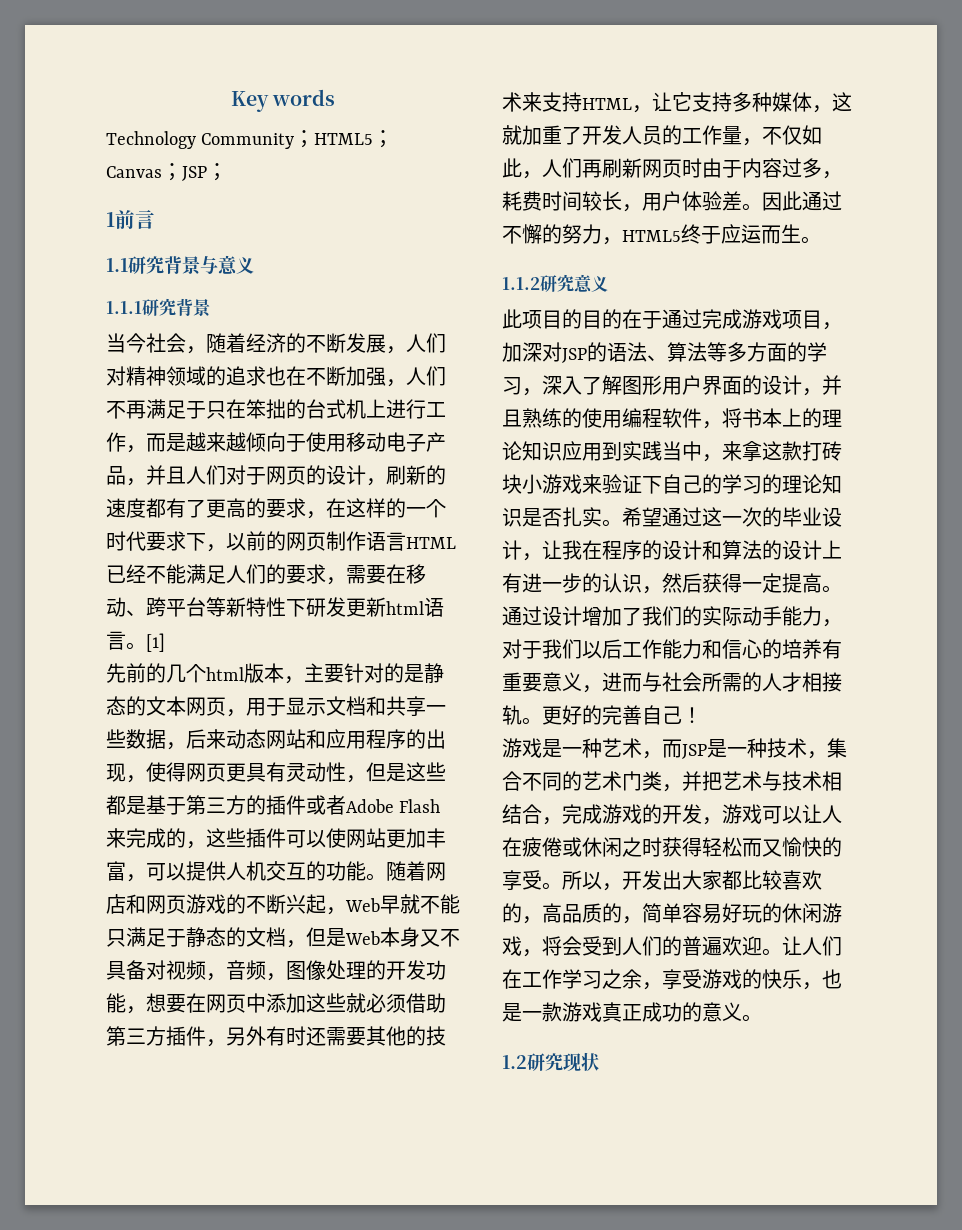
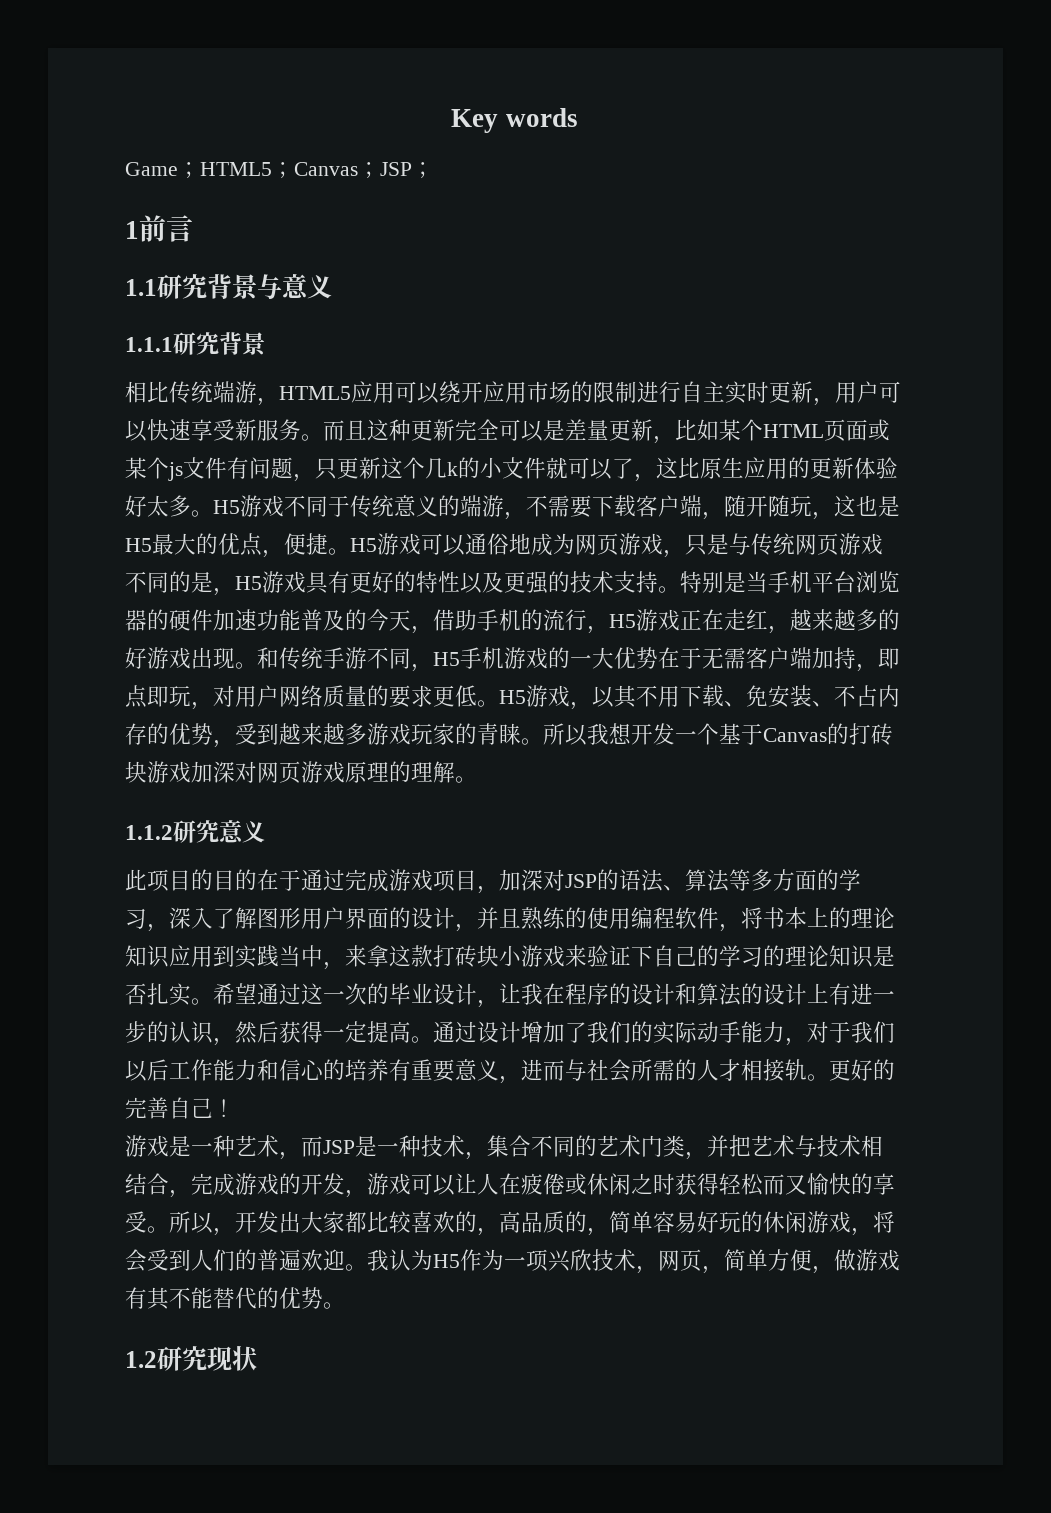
- Technology Community；HTML5；Canvas；JSP；
+ Game；HTML5；Canvas；JSP；
- 当今社会，随着经济的不断发展，人们对精神领域的追求也在不断加强，人们不再满足于只在笨拙的台式机上进行工作，而是越来越倾向于使用移动电子产品，并且人们对于网页的设计，刷新的速度都有了更高的要求，在这样的一个时代要求下，以前的网页制作语言HTML已经不能满足人们的要求，需要在移动、跨平台等新特性下研发更新html语言。[1]
- 先前的几个html版本，主要针对的是静态的文本网页，用于显示文档和共享一些数据，后来动态网站和应用程序的出现，使得网页更具有灵动性，但是这些都是基于第三方的插件或者Adobe Flash来完成的，这些插件可以使网站更加丰富，可以提供人机交互的功能。随着网店和网页游戏的不断兴起，Web早就不能只满足于静态的文档，但是Web本身又不具备对视频，音频，图像处理的开发功能，想要在网页中添加这些就必须借助第三方插件，另外有时还需要其他的技术来支持HTML，让它支持多种媒体，这就加重了开发人员的工作量，不仅如此，人们再刷新网页时由于内容过多，耗费时间较长，用户体验差。因此通过不懈的努力，HTML5终于应运而生。
+ 相比传统端游，HTML5应用可以绕开应用市场的限制进行自主实时更新，用户可以快速享受新服务。而且这种更新完全可以是差量更新，比如某个HTML页面或某个js文件有问题，只更新这个几k的小文件就可以了，这比原生应用的更新体验好太多。H5游戏不同于传统意义的端游，不需要下载客户端，随开随玩，这也是H5最大的优点，便捷。H5游戏可以通俗地成为网页游戏，只是与传统网页游戏不同的是，H5游戏具有更好的特性以及更强的技术支持。特别是当手机平台浏览器的硬件加速功能普及的今天，借助手机的流行，H5游戏正在走红，越来越多的好游戏出现。和传统手游不同，H5手机游戏的一大优势在于无需客户端加持，即点即玩，对用户网络质量的要求更低。H5游戏，以其不用下载、免安装、不占内存的优势，受到越来越多游戏玩家的青睐。所以我想开发一个基于Canvas的打砖块游戏加深对网页游戏原理的理解。
- 让人们在工作学习之余，享受游戏的快乐，也是一款游戏真正成功的意义。
+ 我认为H5作为一项兴欣技术，网页，简单方便，做游戏有其不能替代的优势。

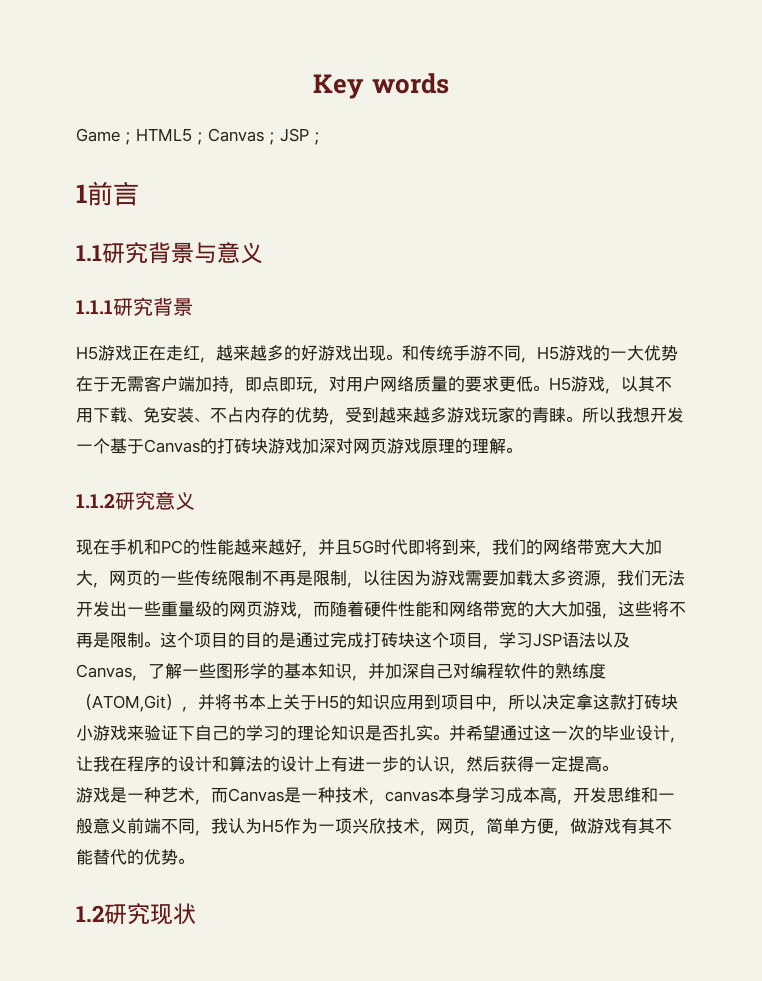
- 相比传统端游，HTML5应用可以绕开应用市场的限制进行自主实时更新，用户可以快速享受新服务。而且这种更新完全可以是差量更新，比如某个HTML页面或某个js文件有问题，只更新这个几k的小文件就可以了，这比原生应用的更新体验好太多。H5游戏不同于传统意义的端游，不需要下载客户端，随开随玩，这也是H5最大的优点，便捷。H5游戏可以通俗地成为网页游戏，只是与传统网页游戏不同的是，H5游戏具有更好的特性以及更强的技术支持。特别是当手机平台浏览器的硬件加速功能普及的今天，借助手机的流行，H5游戏正在走红，越来越多的好游戏出现。
+ H5游戏正在走红，越来越多的好游戏出现。
- 和传统手游不同，H5手机游戏的一大优势在于无需客户端加持，即点即玩，对用户网络质量的要求更低。
+ 和传统手游不同，H5游戏的一大优势在于无需客户端加持，即点即玩，对用户网络质量的要求更低。
- 此项目的目的在于通过完成游戏项目，加深对JSP的语法、算法等多方面的学习，深入了解图形用户界面的设计，并且熟练的使用编程软件，将书本上的理论知识应用到实践当中，来拿这款打砖块小游戏来验证下自己的学习的理论知识是否扎实。
+ 现在手机和PC的性能越来越好，并且5G时代即将到来，我们的网络带宽大大加大，网页的一些传统限制不再是限制，以往因为游戏需要加载太多资源，我们无法开发出一些重量级的网页游戏，而随着硬件性能和网络带宽的大大加强，这些将不再是限制。这个项目的目的是通过完成打砖块这个项目，学习JSP语法以及Canvas，了解一些图形学的基本知识，并加深自己对编程软件的熟练度（ATOM,Git），并将书本上关于H5的知识应用到项目中，所以决定拿这款打砖块小游戏来验证下自己的学习的理论知识是否扎实。
- 希望通过这一次的毕业设计，让我在程序的设计和算法的设计上有进一步的认识，然后获得一定提高。通过设计增加了我们的实际动手能力，对于我们以后工作能力和信心的培养有重要意义，进而与社会所需的人才相接轨。更好的完善自己！
+ 并希望通过这一次的毕业设计，让我在程序的设计和算法的设计上有进一步的认识，然后获得一定提高。
- 游戏是一种艺术，而JSP是一种技术，集合不同的艺术门类，并把艺术与技术相结合，完成游戏的开发，游戏可以让人在疲倦或休闲之时获得轻松而又愉快的享受。所以，开发出大家都比较喜欢的，高品质的，简单容易好玩的休闲游戏，将会受到人们的普遍欢迎。我认为H5作为一项兴欣技术，网页，简单方便，做游戏有其不能替代的优势。
+ 游戏是一种艺术，而Canvas是一种技术，canvas本身学习成本高，开发思维和一般意义前端不同，我认为H5作为一项兴欣技术，网页，简单方便，做游戏有其不能替代的优势。

